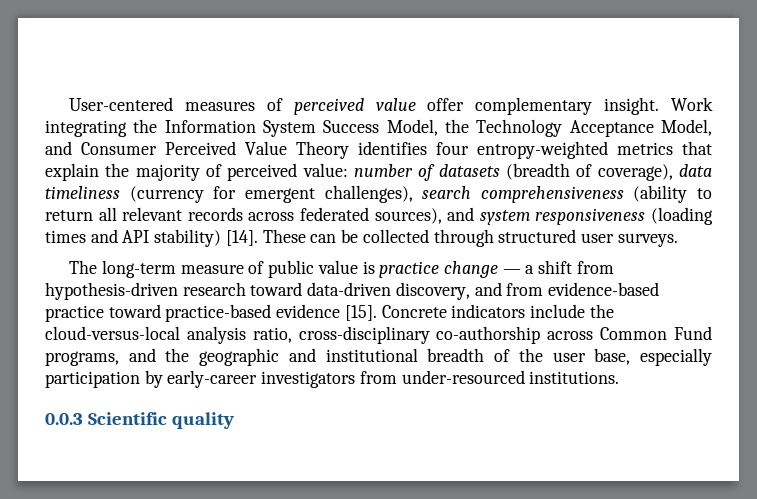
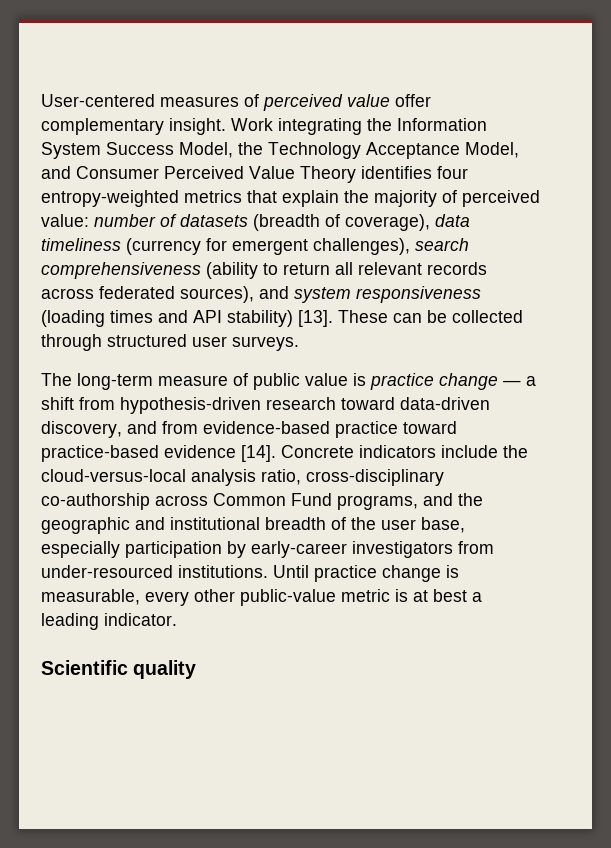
- Work integrating the Information System Success Model, the Technology Acceptance Model, and Consumer Perceived Value Theory identifies four entropy-weighted metrics that explain the majority of perceived value: number of datasets (breadth of coverage), data timeliness (currency for emergent challenges), search comprehensiveness (ability to return all relevant records across federated sources), and system responsiveness (loading times and API stability) [14].
+ Work integrating the Information System Success Model, the Technology Acceptance Model, and Consumer Perceived Value Theory identifies four entropy-weighted metrics that explain the majority of perceived value: number of datasets (breadth of coverage), data timeliness (currency for emergent challenges), search comprehensiveness (ability to return all relevant records across federated sources), and system responsiveness (loading times and API stability) [13].
- The long-term measure of public value is practice change — a shift from hypothesis-driven research toward data-driven discovery, and from evidence-based practice toward practice-based evidence [15].
+ The long-term measure of public value is practice change — a shift from hypothesis-driven research toward data-driven discovery, and from evidence-based practice toward practice-based evidence [14].
- Concrete indicators include the cloud-versus-local analysis ratio, cross-disciplinary co-authorship across Common Fund programs, and the geographic and institutional breadth of the user base, especially participation by early-career investigators from under-resourced institutions.
- 0.0.3 Scientific quality
+ Concrete indicators include the cloud-versus-local analysis ratio, cross-disciplinary co-authorship across Common Fund programs, and the geographic and institutional breadth of the user base, especially participation by early-career investigators from under-resourced institutions. Until practice change is measurable, every other public-value metric is at best a leading indicator.
+ Scientific quality

